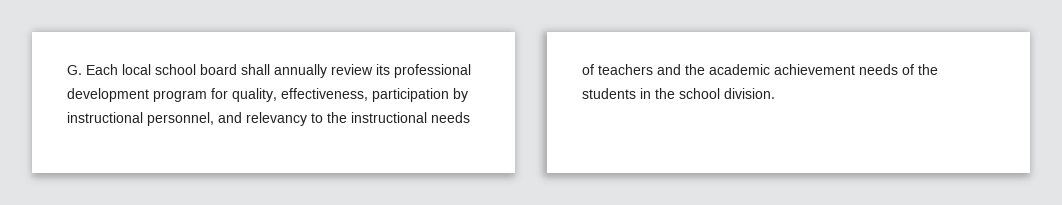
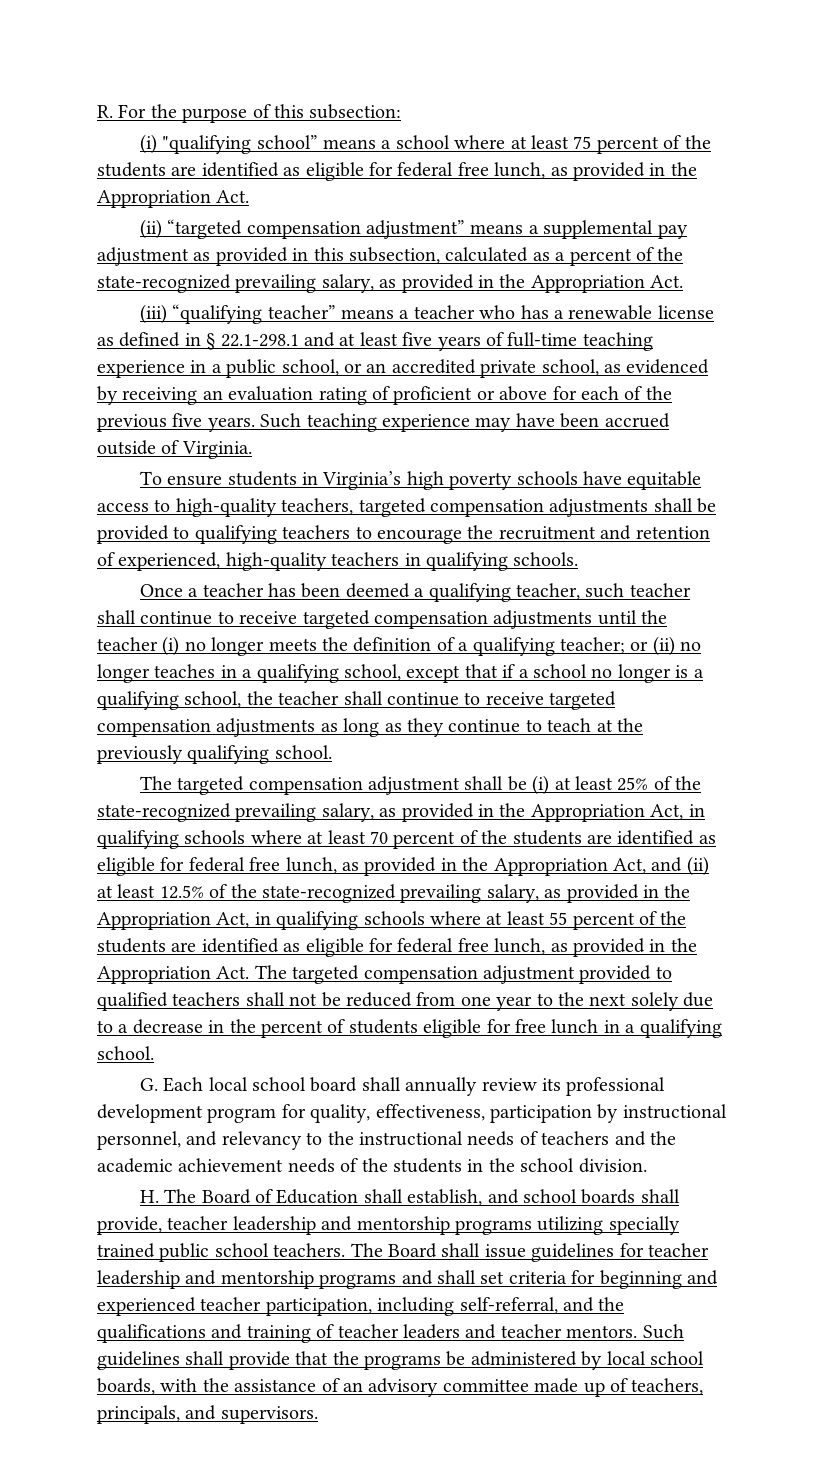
+ R. For the purpose of this subsection:
+ (i) "qualifying school” means a school where at least 75 percent of the students are identified as eligible for federal free lunch, as provided in the Appropriation Act.
+ (ii) “targeted compensation adjustment” means a supplemental pay adjustment as provided in this subsection, calculated as a percent of the state-recognized prevailing salary, as provided in the Appropriation Act.
+ (iii) “qualifying teacher” means a teacher who has a renewable license as defined in § 22.1-298.1 and at least five years of full-time teaching experience in a public school, or an accredited private school, as evidenced by receiving an evaluation rating of proficient or above for each of the previous five years. Such teaching experience may have been accrued outside of Virginia.
+ To ensure students in Virginia’s high poverty schools have equitable access to high-quality teachers, targeted compensation adjustments shall be provided to qualifying teachers to encourage the recruitment and retention of experienced, high-quality teachers in qualifying schools.
+ Once a teacher has been deemed a qualifying teacher, such teacher shall continue to receive targeted compensation adjustments until the teacher (i) no longer meets the definition of a qualifying teacher; or (ii) no longer teaches in a qualifying school, except that if a school no longer is a qualifying school, the teacher shall continue to receive targeted compensation adjustments as long as they continue to teach at the previously qualifying school.
+ The targeted compensation adjustment shall be (i) at least 25% of the state-recognized prevailing salary, as provided in the Appropriation Act, in qualifying schools where at least 70 percent of the students are identified as eligible for federal free lunch, as provided in the Appropriation Act, and (ii) at least 12.5% of the state-recognized prevailing salary, as provided in the Appropriation Act, in qualifying schools where at least 55 percent of the students are identified as eligible for federal free lunch, as provided in the Appropriation Act. The targeted compensation adjustment provided to qualified teachers shall not be reduced from one year to the next solely due to a decrease in the percent of students eligible for free lunch in a qualifying school.
+ H. The Board of Education shall establish, and school boards shall provide, teacher leadership and mentorship programs utilizing specially trained public school teachers. The Board shall issue guidelines for teacher leadership and mentorship programs and shall set criteria for beginning and experienced teacher participation, including self-referral, and the qualifications and training of teacher leaders and teacher mentors. Such guidelines shall provide that the programs be administered by local school boards, with the assistance of an advisory committee made up of teachers, principals, and supervisors.

